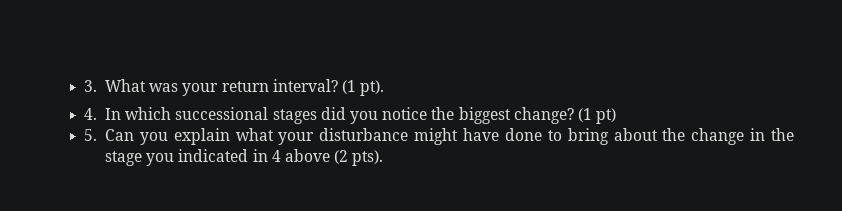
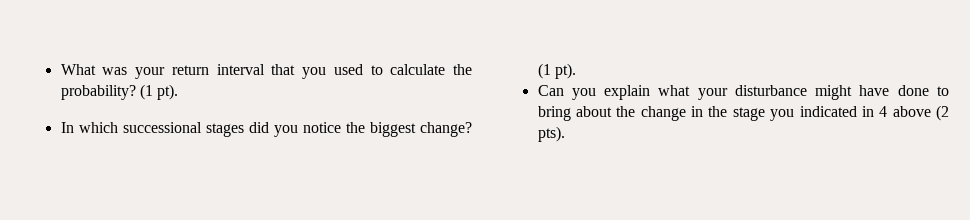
- 3. What was your return interval? (1 pt).
- 4. In which successional stages did you notice the biggest change? (1 pt)
- 5. Can you explain what your disturbance might have done to bring about the change in the stage you indicated in 4 above (2 pts).
+ What was your return interval that you used to calculate the probability? (1 pt).
+ In which successional stages did you notice the biggest change? (1 pt).
+ Can you explain what your disturbance might have done to bring about the change in the stage you indicated in 4 above (2 pts).

